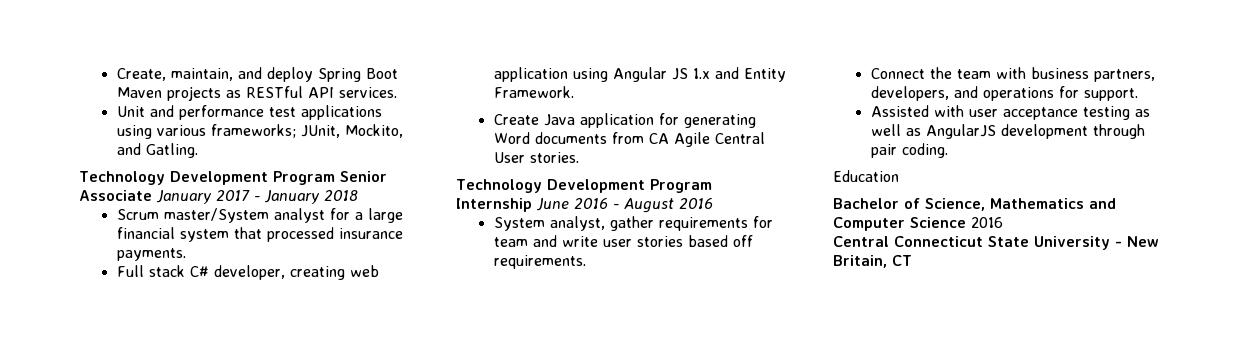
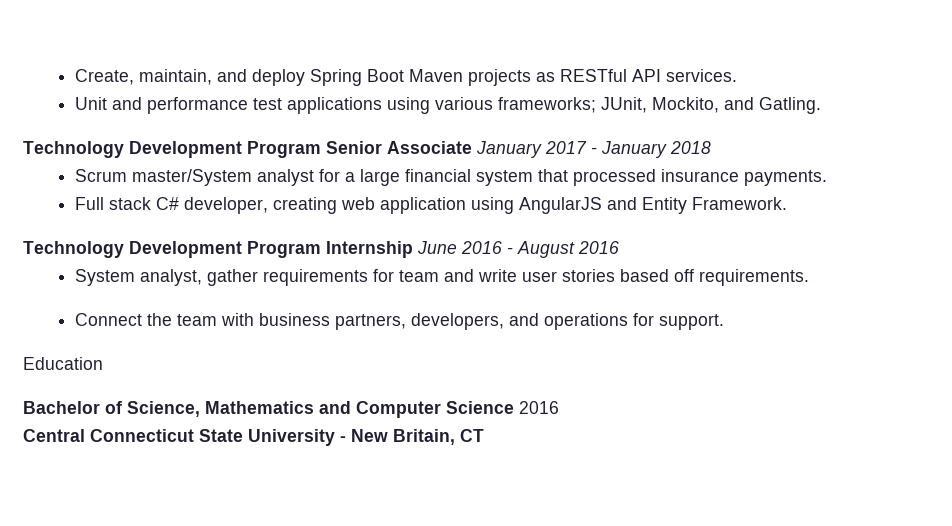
- Full stack C# developer, creating web application using Angular JS 1.x and Entity Framework.
+ Full stack C# developer, creating web application using AngularJS and Entity Framework.
- Create Java application for generating Word documents from CA Agile Central User stories.
- Assisted with user acceptance testing as well as AngularJS development through pair coding.

